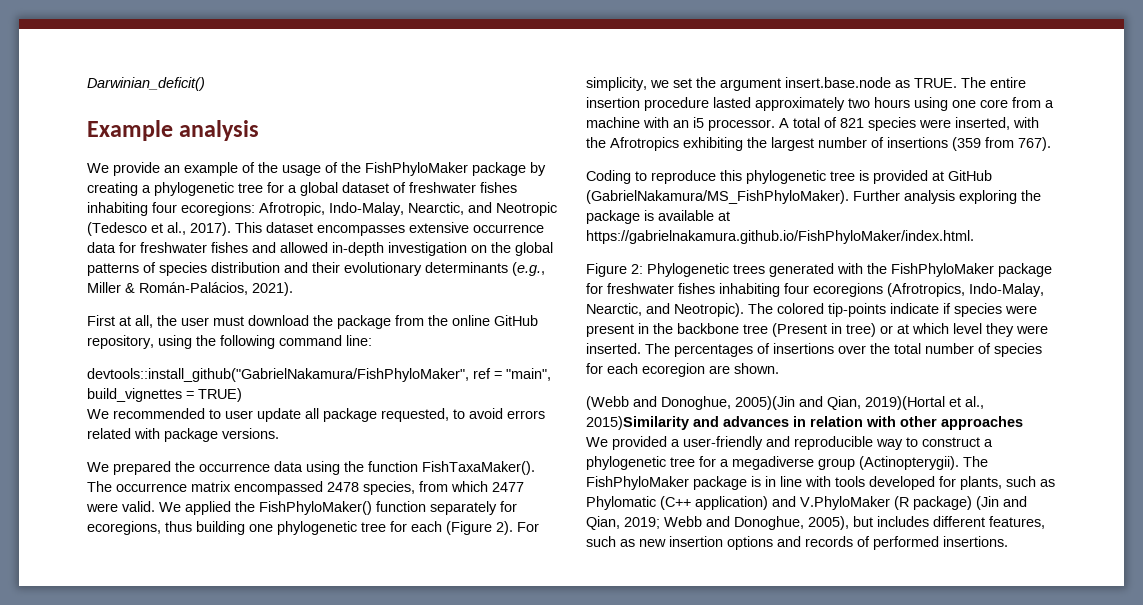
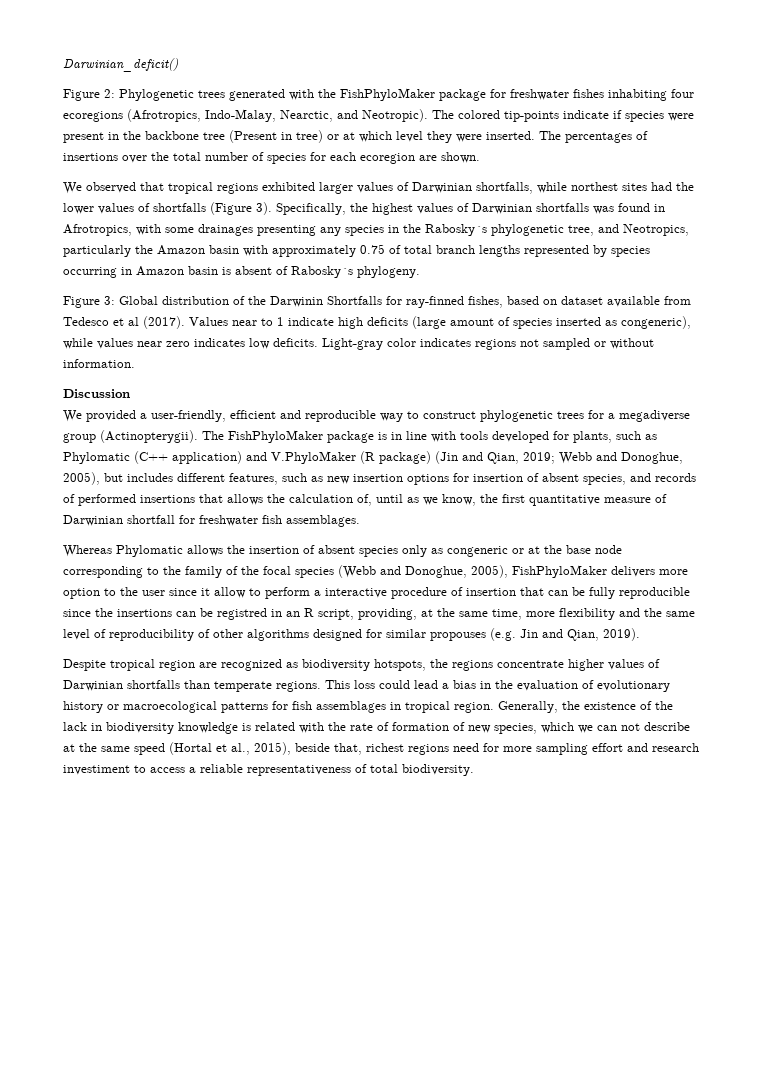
- Example analysis
- We provide an example of the usage of the FishPhyloMaker package by creating a phylogenetic tree for a global dataset of freshwater fishes inhabiting four ecoregions: Afrotropic, Indo-Malay, Nearctic, and Neotropic (Tedesco et al., 2017). This dataset encompasses extensive occurrence data for freshwater fishes and allowed in-depth investigation on the global patterns of species distribution and their evolutionary determinants (e.g., Miller & Román-Palácios, 2021).
- First at all, the user must download the package from the online GitHub repository, using the following command line:
- devtools::install_github("GabrielNakamura/FishPhyloMaker", ref = "main", build_vignettes = TRUE)
- We recommended to user update all package requested, to avoid errors related with package versions.
- We prepared the occurrence data using the function FishTaxaMaker(). The occurrence matrix encompassed 2478 species, from which 2477 were valid. We applied the FishPhyloMaker() function separately for ecoregions, thus building one phylogenetic tree for each (Figure 2). For simplicity, we set the argument insert.base.node as TRUE. The entire insertion procedure lasted approximately two hours using one core from a machine with an i5 processor. A total of 821 species were inserted, with the Afrotropics exhibiting the largest number of insertions (359 from 767).
- Coding to reproduce this phylogenetic tree is provided at GitHub (GabrielNakamura/MS_FishPhyloMaker). Further analysis exploring the package is available at https://gabrielnakamura.github.io/FishPhyloMaker/index.html.
- (Webb and Donoghue, 2005)(Jin and Qian, 2019)(Hortal et al., 2015)Similarity and advances in relation with other approaches
+ We observed that tropical regions exhibited larger values of Darwinian shortfalls, while northest sites had the lower values of shortfalls (Figure 3). Specifically, the highest values of Darwinian shortfalls was found in Afrotropics, with some drainages presenting any species in the Rabosky´s phylogenetic tree, and Neotropics, particularly the Amazon basin with approximately 0.75 of total branch lengths represented by species occurring in Amazon basin is absent of Rabosky´s phylogeny.
+ Figure 3: Global distribution of the Darwinin Shortfalls for ray-finned fishes, based on dataset available from Tedesco et al (2017). Values near to 1 indicate high deficits (large amount of species inserted as congeneric), while values near zero indicates low deficits. Light-gray color indicates regions not sampled or without information.
+ Discussion
- We provided a user-friendly and reproducible way to construct a phylogenetic tree for a megadiverse group (Actinopterygii).
+ We provided a user-friendly, efficient and reproducible way to construct phylogenetic trees for a megadiverse group (Actinopterygii).
- The FishPhyloMaker package is in line with tools developed for plants, such as Phylomatic (C++ application) and V.PhyloMaker (R package) (Jin and Qian, 2019; Webb and Donoghue, 2005), but includes different features, such as new insertion options and records of performed insertions.
+ The FishPhyloMaker package is in line with tools developed for plants, such as Phylomatic (C++ application) and V.PhyloMaker (R package) (Jin and Qian, 2019; Webb and Donoghue, 2005), but includes different features, such as new insertion options for insertion of absent species, and records of performed insertions that allows the calculation of, until as we know, the first quantitative measure of Darwinian shortfall for freshwater fish assemblages.
+ Whereas Phylomatic allows the insertion of absent species only as congeneric or at the base node corresponding to the family of the focal species (Webb and Donoghue, 2005), FishPhyloMaker delivers more option to the user since it allow to perform a interactive procedure of insertion that can be fully reproducible since the insertions can be registred in an R script, providing, at the same time, more flexibility and the same level of reproducibility of other algorithms designed for similar propouses (e.g. Jin and Qian, 2019).
+ Despite tropical region are recognized as biodiversity hotspots, the regions concentrate higher values of Darwinian shortfalls than temperate regions. This loss could lead a bias in the evaluation of evolutionary history or macroecological patterns for fish assemblages in tropical region. Generally, the existence of the lack in biodiversity knowledge is related with the rate of formation of new species, which we can not describe at the same speed (Hortal et al., 2015), beside that, richest regions need for more sampling effort and research investiment to access a reliable representativeness of total biodiversity.

